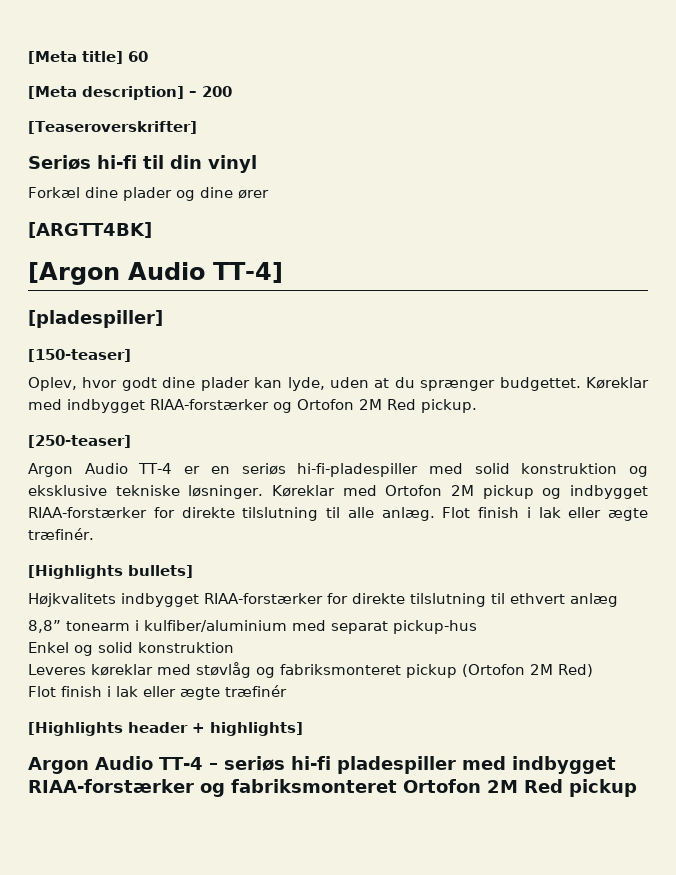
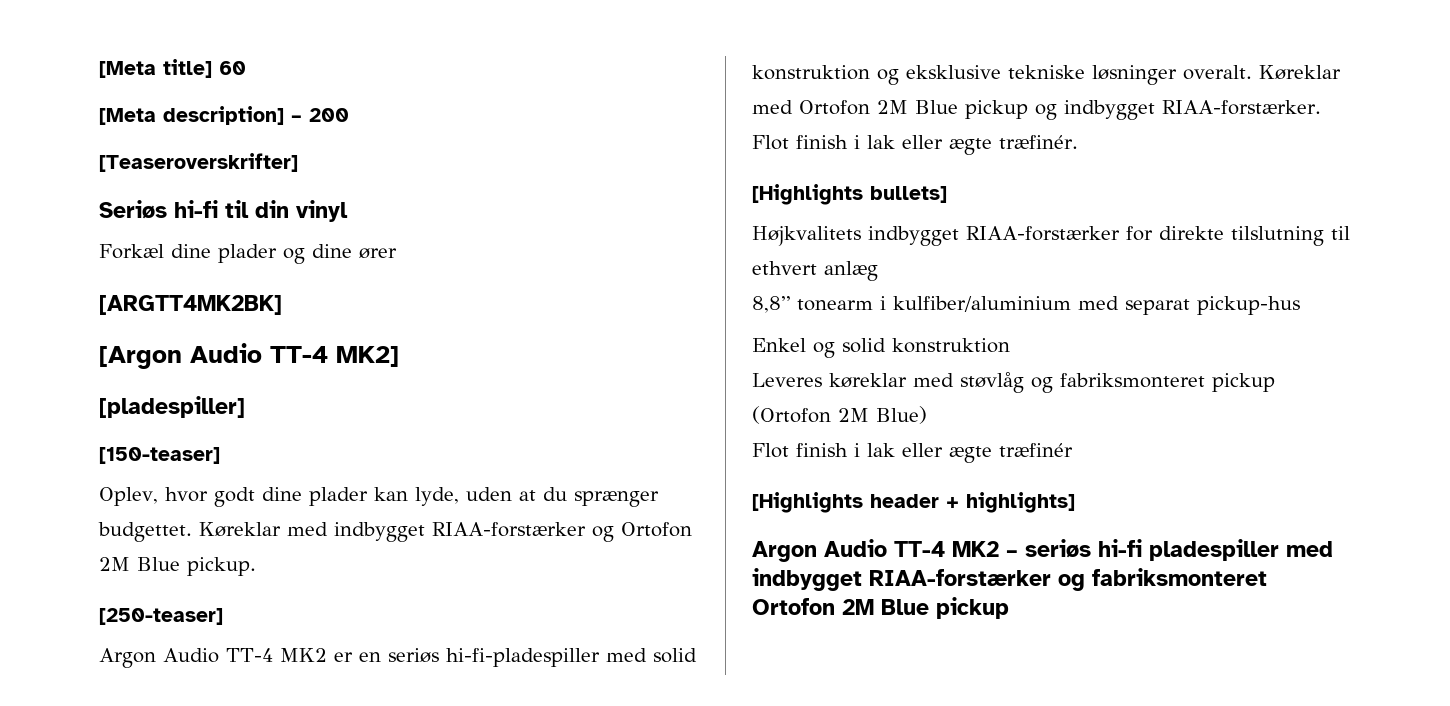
- [ARGTT4BK]
+ [ARGTT4MK2BK]
- [Argon Audio TT-4]
+ [Argon Audio TT-4 MK2]
- Køreklar med indbygget RIAA-forstærker og Ortofon 2M Red pickup.
+ Køreklar med indbygget RIAA-forstærker og Ortofon 2M Blue pickup.
- Argon Audio TT-4 er en seriøs hi-fi-pladespiller med solid konstruktion og eksklusive tekniske løsninger.
+ Argon Audio TT-4 MK2 er en seriøs hi-fi-pladespiller med solid konstruktion og eksklusive tekniske løsninger overalt.
- Køreklar med Ortofon 2M pickup og indbygget RIAA-forstærker for direkte tilslutning til alle anlæg.
+ Køreklar med Ortofon 2M Blue pickup og indbygget RIAA-forstærker.
- Leveres køreklar med støvlåg og fabriksmonteret pickup (Ortofon 2M Red)
+ Leveres køreklar med støvlåg og fabriksmonteret pickup (Ortofon 2M Blue)
- Argon Audio TT-4 – seriøs hi-fi pladespiller med indbygget RIAA-forstærker og fabriksmonteret Ortofon 2M Red pickup
+ Argon Audio TT-4 MK2 – seriøs hi-fi pladespiller med indbygget RIAA-forstærker og fabriksmonteret Ortofon 2M Blue pickup

